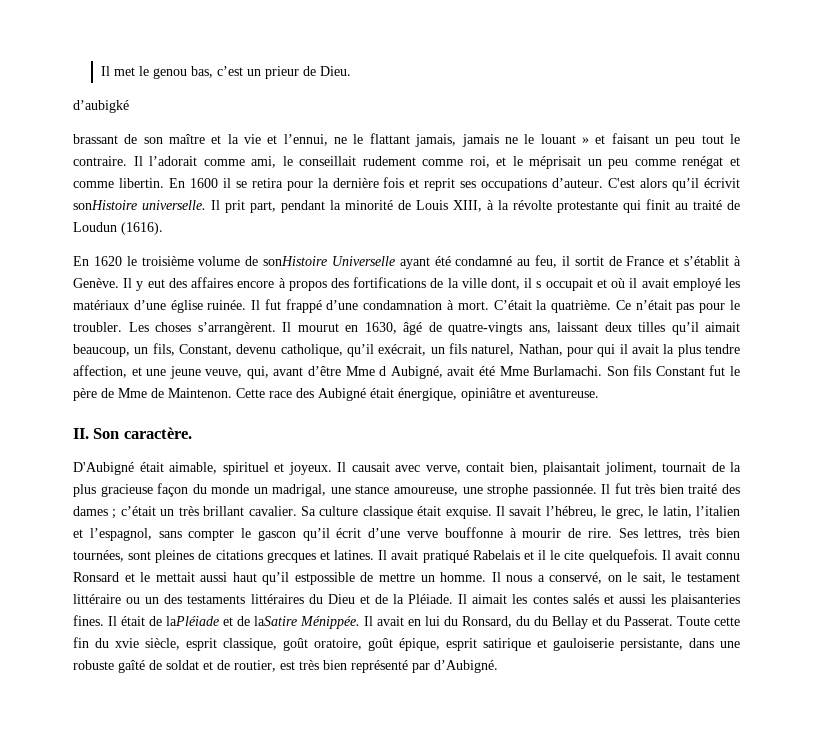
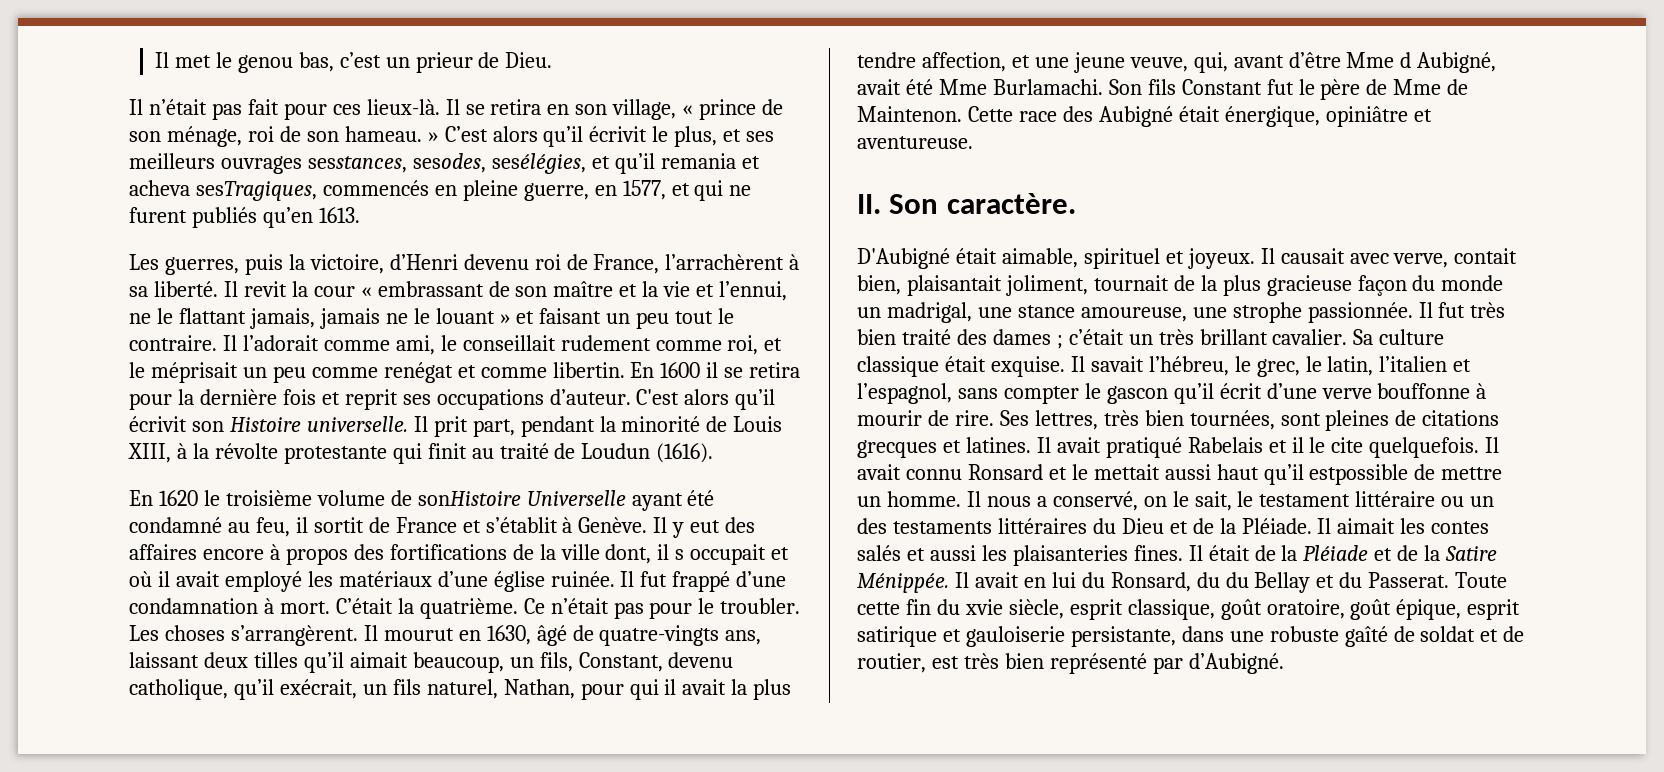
- d’aubigké
- brassant de son maître et la vie et l’ennui, ne le flattant jamais, jamais ne le louant » et faisant un peu tout le contraire.
+ Il n’était pas fait pour ces lieux-là. Il se retira en son village, « prince de son ménage, roi de son hameau. » C’est alors qu’il écrivit le plus, et ses meilleurs ouvrages sesstances, sesodes, sesélégies, et qu’il remania et acheva sesTragiques, commencés en pleine guerre, en 1577, et qui ne furent publiés qu’en 1613.
+ Les guerres, puis la victoire, d’Henri devenu roi de France, l’arrachèrent à sa liberté. Il revit la cour « embrassant de son maître et la vie et l’ennui, ne le flattant jamais, jamais ne le louant » et faisant un peu tout le contraire.
- C'est alors qu’il écrivit sonHistoire universelle.
+ C'est alors qu’il écrivit son Histoire universelle.
- Il était de laPléiade et de laSatire Ménippée.
+ Il était de la Pléiade et de la Satire Ménippée.

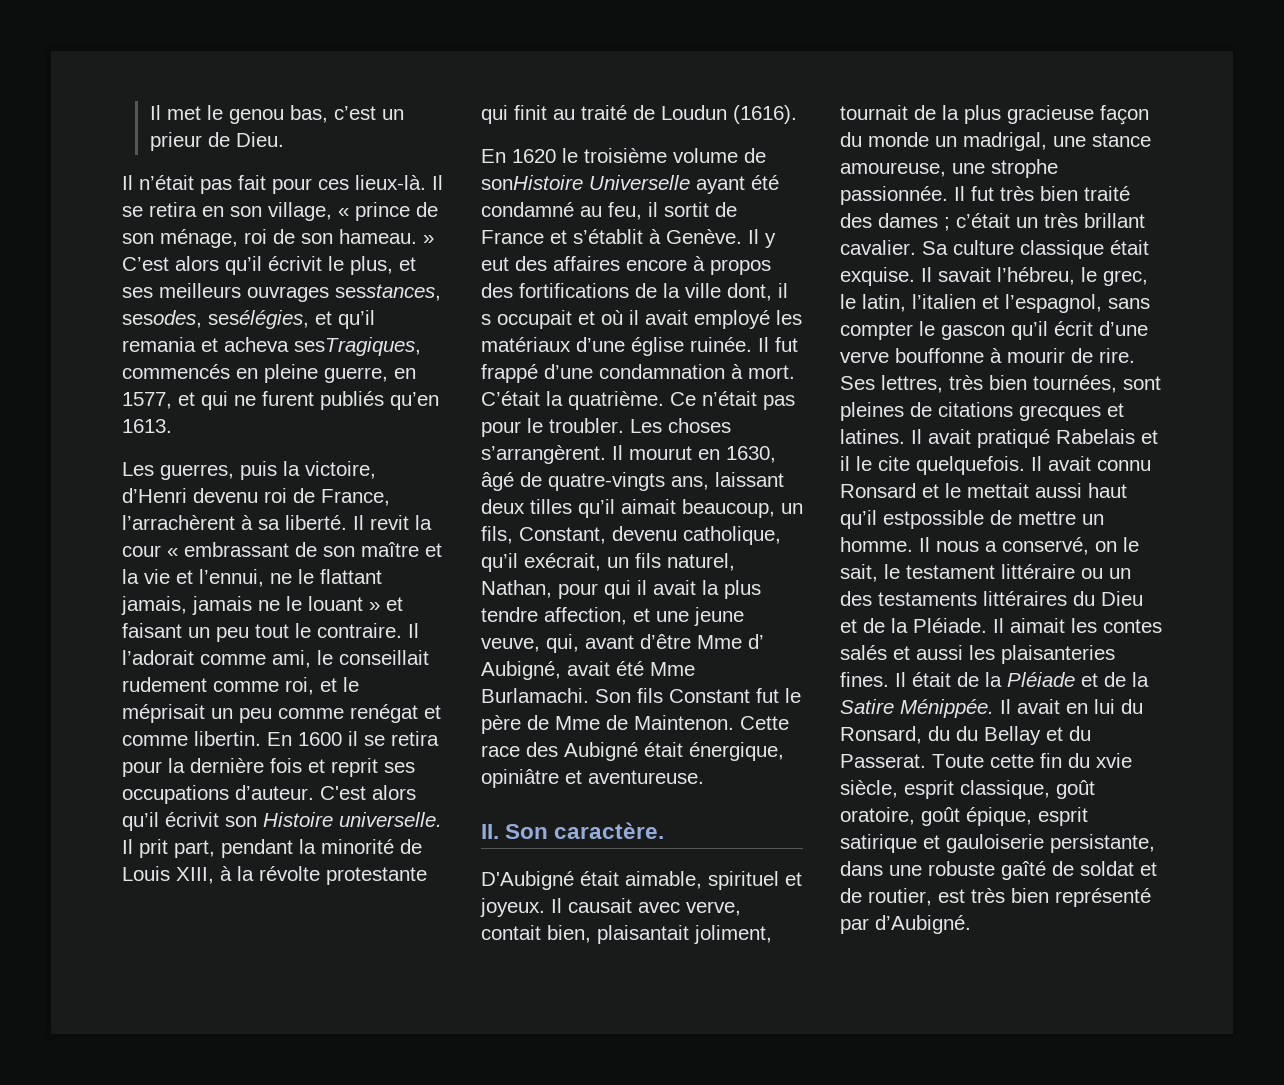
- Il mourut en 1630, âgé de quatre-vingts ans, laissant deux tilles qu’il aimait beaucoup, un fils, Constant, devenu catholique, qu’il exécrait, un fils naturel, Nathan, pour qui il avait la plus tendre affection, et une jeune veuve, qui, avant d’être Mme d Aubigné, avait été Mme Burlamachi.
+ Il mourut en 1630, âgé de quatre-vingts ans, laissant deux tilles qu’il aimait beaucoup, un fils, Constant, devenu catholique, qu’il exécrait, un fils naturel, Nathan, pour qui il avait la plus tendre affection, et une jeune veuve, qui, avant d’être Mme d’ Aubigné, avait été Mme Burlamachi.

